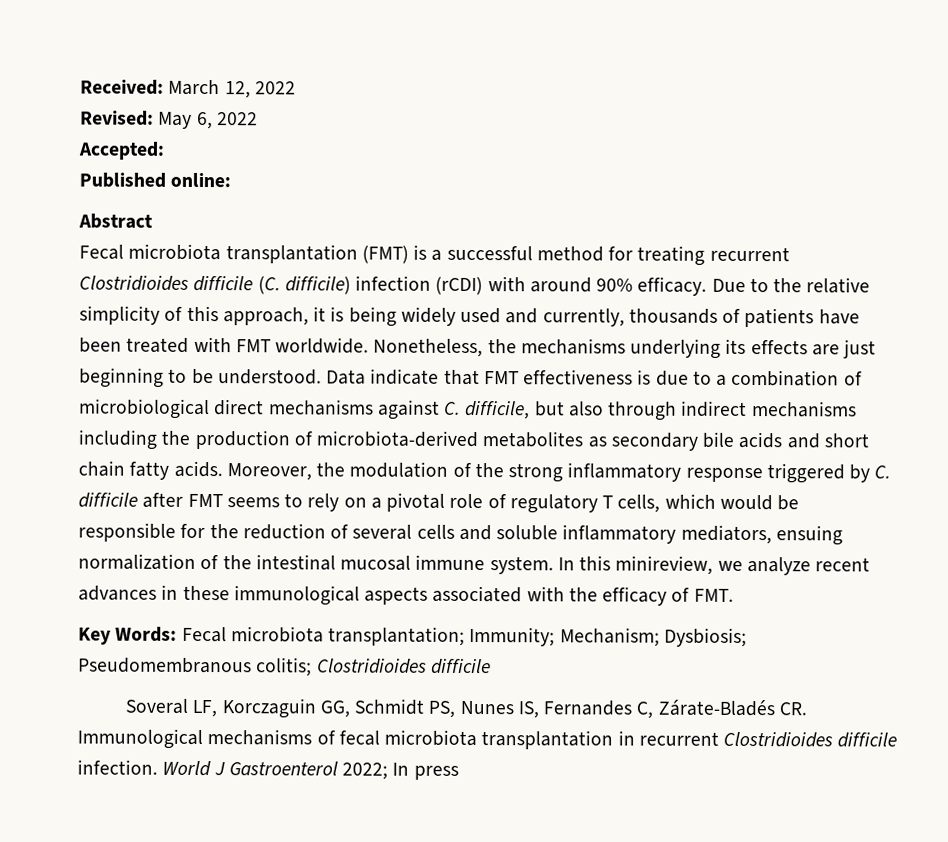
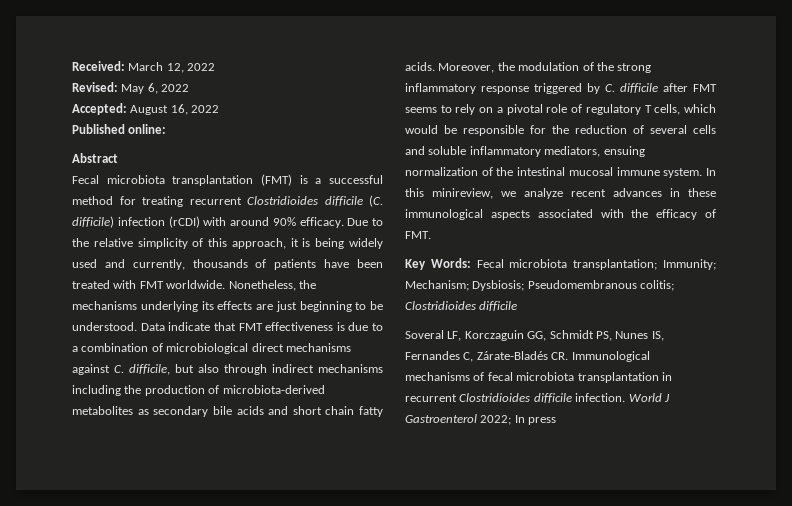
- Accepted:
+ Accepted: August 16, 2022

